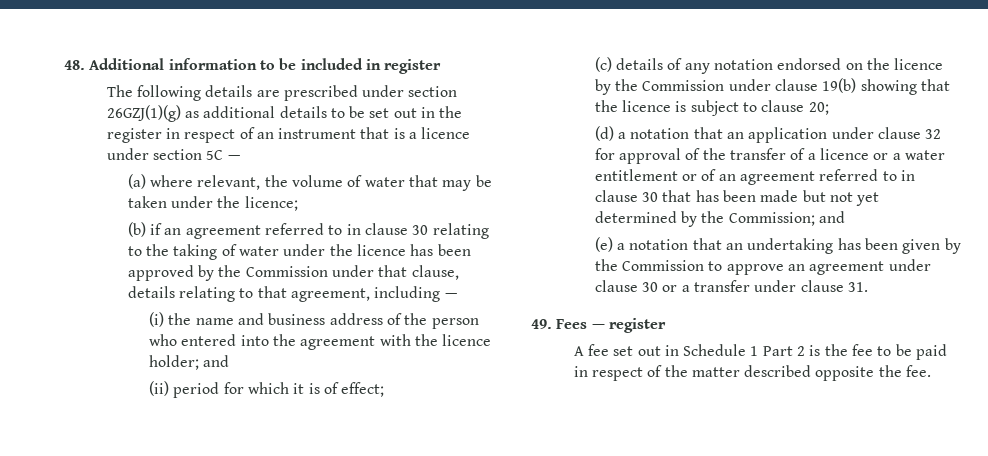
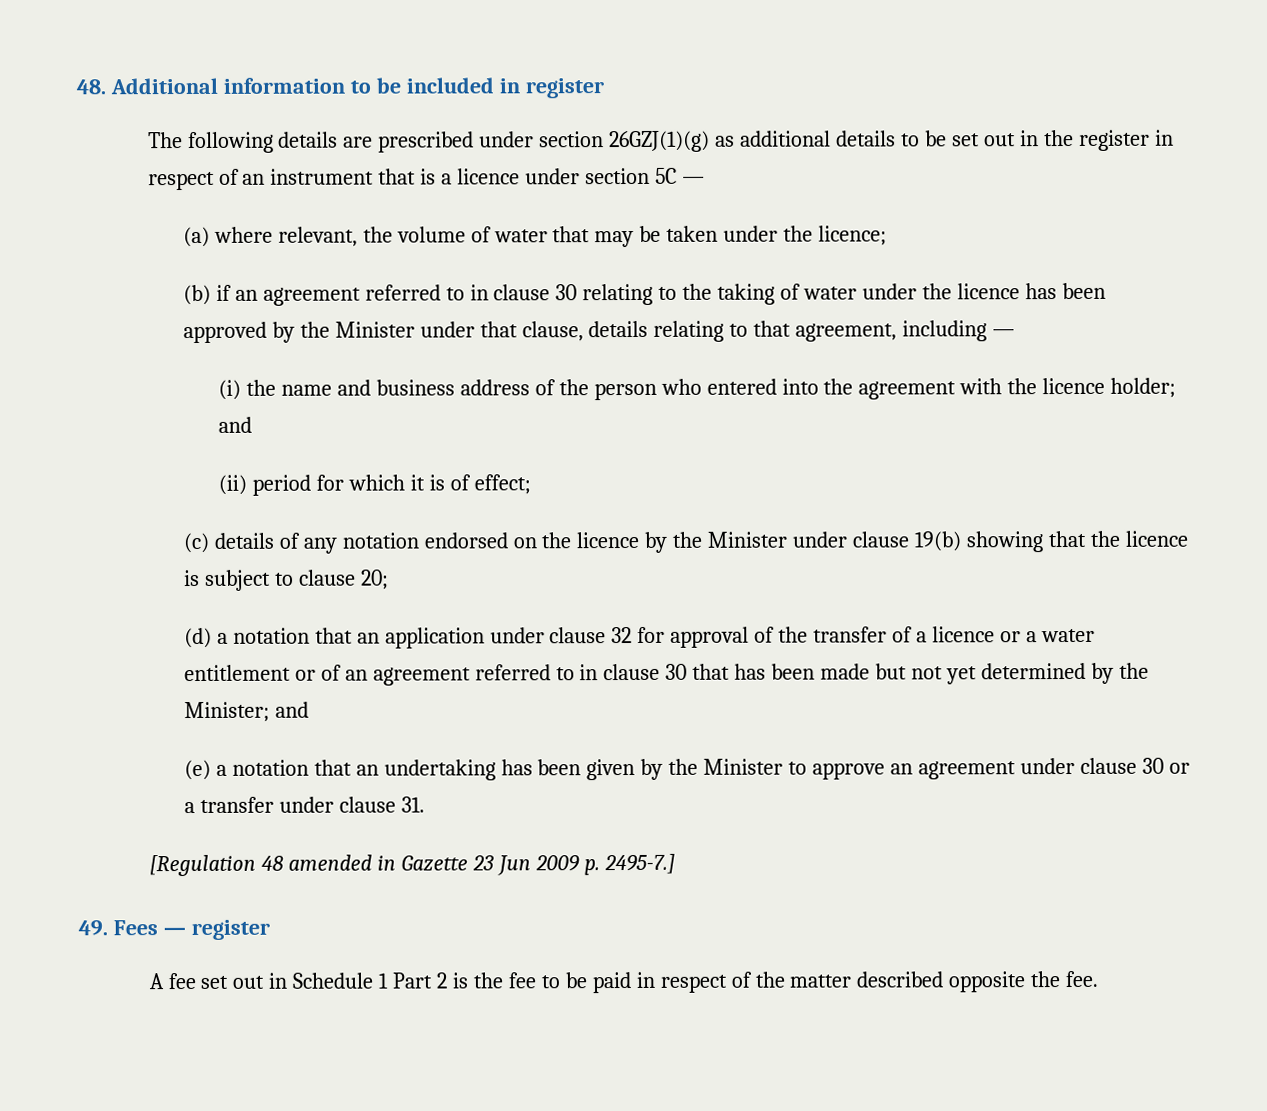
- (b) if an agreement referred to in clause 30 relating to the taking of water under the licence has been approved by the Commission under that clause, details relating to that agreement, including —
+ (b) if an agreement referred to in clause 30 relating to the taking of water under the licence has been approved by the Minister under that clause, details relating to that agreement, including —
- (c) details of any notation endorsed on the licence by the Commission under clause 19(b) showing that the licence is subject to clause 20;
+ (c) details of any notation endorsed on the licence by the Minister under clause 19(b) showing that the licence is subject to clause 20;
- (d) a notation that an application under clause 32 for approval of the transfer of a licence or a water entitlement or of an agreement referred to in clause 30 that has been made but not yet determined by the Commission; and
+ (d) a notation that an application under clause 32 for approval of the transfer of a licence or a water entitlement or of an agreement referred to in clause 30 that has been made but not yet determined by the Minister; and
- (e) a notation that an undertaking has been given by the Commission to approve an agreement under clause 30 or a transfer under clause 31.
+ (e) a notation that an undertaking has been given by the Minister to approve an agreement under clause 30 or a transfer under clause 31.
+ [Regulation 48 amended in Gazette 23 Jun 2009 p. 2495-7.]

